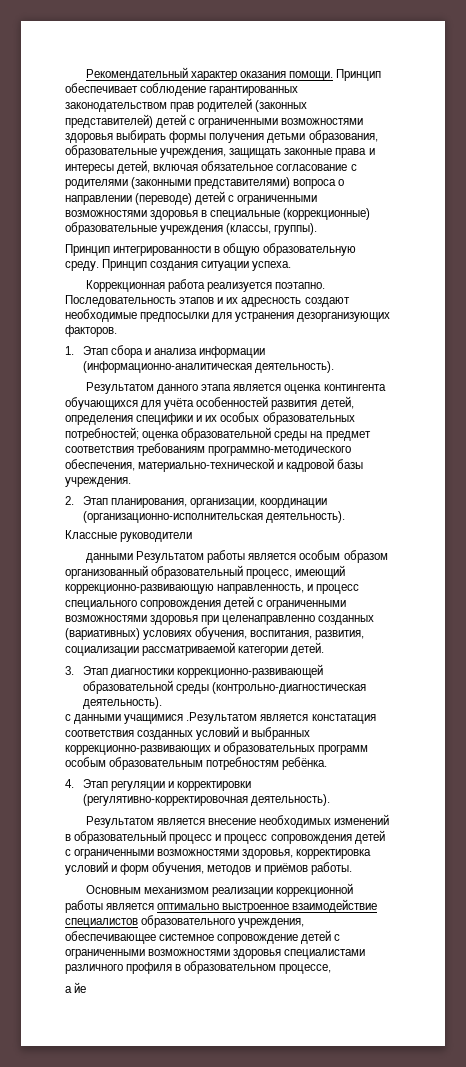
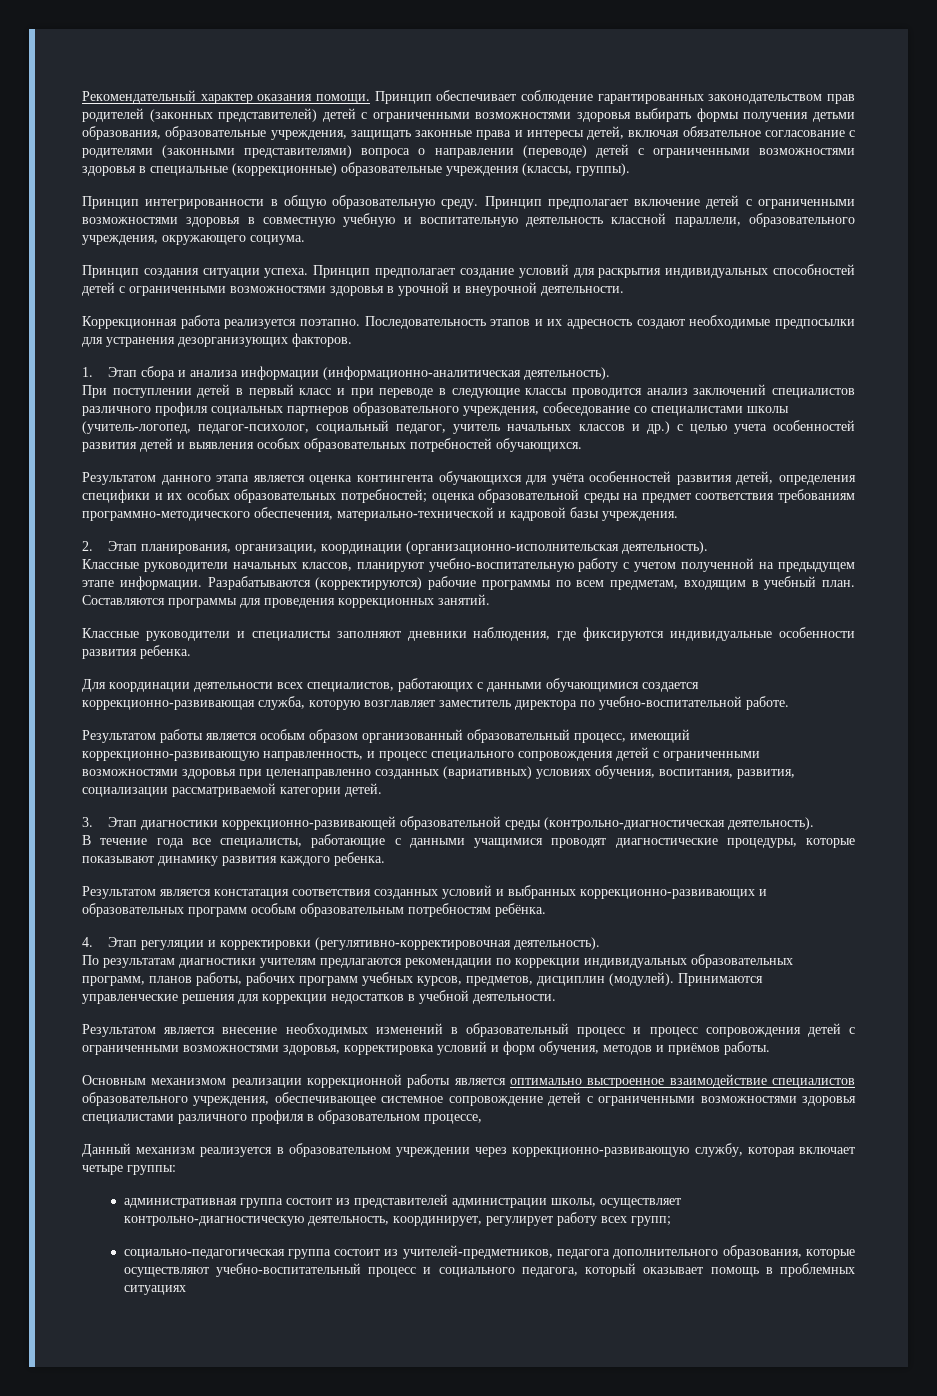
- Принцип создания ситуации успеха.
+ Принцип предполагает включение детей с ограниченными возможностями здоровья в совместную учебную и воспитательную деятельность классной параллели, образовательного учреждения, окружающего социума.
+ Принцип создания ситуации успеха. Принцип предполагает создание условий для раскрытия индивидуальных способностей детей с ограниченными возможностями здоровья в урочной и внеурочной деятельности.
+ При поступлении детей в первый класс и при переводе в следующие классы проводится анализ заключений специалистов различного профиля социальных партнеров образовательного учреждения, собеседование со специалистами школы (учитель-логопед, педагог-психолог, социальный педагог, учитель начальных классов и др.) с целью учета особенностей развития детей и выявления особых образовательных потребностей обучающихся.
- Классные руководители
- данными Результатом работы является особым образом организованный образовательный процесс, имеющий коррекционно-развивающую направленность, и процесс специального сопровождения детей с ограниченными возможностями здоровья при целенаправленно созданных (вариативных) условиях обучения, воспитания, развития, социализации рассматриваемой категории детей.
+ Классные руководители начальных классов, планируют учебно-воспитательную работу с учетом полученной на предыдущем этапе информации. Разрабатываются (корректируются) рабочие программы по всем предметам, входящим в учебный план. Составляются программы для проведения коррекционных занятий.
+ Классные руководители и специалисты заполняют дневники наблюдения, где фиксируются индивидуальные особенности развития ребенка.
+ Для координации деятельности всех специалистов, работающих с данными обучающимися создается коррекционно-развивающая служба, которую возглавляет заместитель директора по учебно-воспитательной работе.
+ Результатом работы является особым образом организованный образовательный процесс, имеющий коррекционно-развивающую направленность, и процесс специального сопровождения детей с ограниченными возможностями здоровья при целенаправленно созданных (вариативных) условиях обучения, воспитания, развития, социализации рассматриваемой категории детей.
- с данными учащимися .Результатом является констатация соответствия созданных условий и выбранных коррекционно-развивающих и образовательных программ особым образовательным потребностям ребёнка.
+ В течение года все специалисты, работающие с данными учащимися проводят диагностические процедуры, которые показывают динамику развития каждого ребенка.
+ Результатом является констатация соответствия созданных условий и выбранных коррекционно-развивающих и образовательных программ особым образовательным потребностям ребёнка.
+ По результатам диагностики учителям предлагаются рекомендации по коррекции индивидуальных образовательных программ, планов работы, рабочих программ учебных курсов, предметов, дисциплин (модулей). Принимаются управленческие решения для коррекции недостатков в учебной деятельности.
- а йе
+ Данный механизм реализуется в образовательном учреждении через коррекционно-развивающую службу, которая включает четыре группы:
+ административная группа состоит из представителей администрации школы, осуществляет контрольно-диагностическую деятельность, координирует, регулирует работу всех групп;
+ социально-педагогическая группа состоит из учителей-предметников, педагога дополнительного образования, которые осуществляют учебно-воспитательный процесс и социального педагога, который оказывает помощь в проблемных ситуациях

